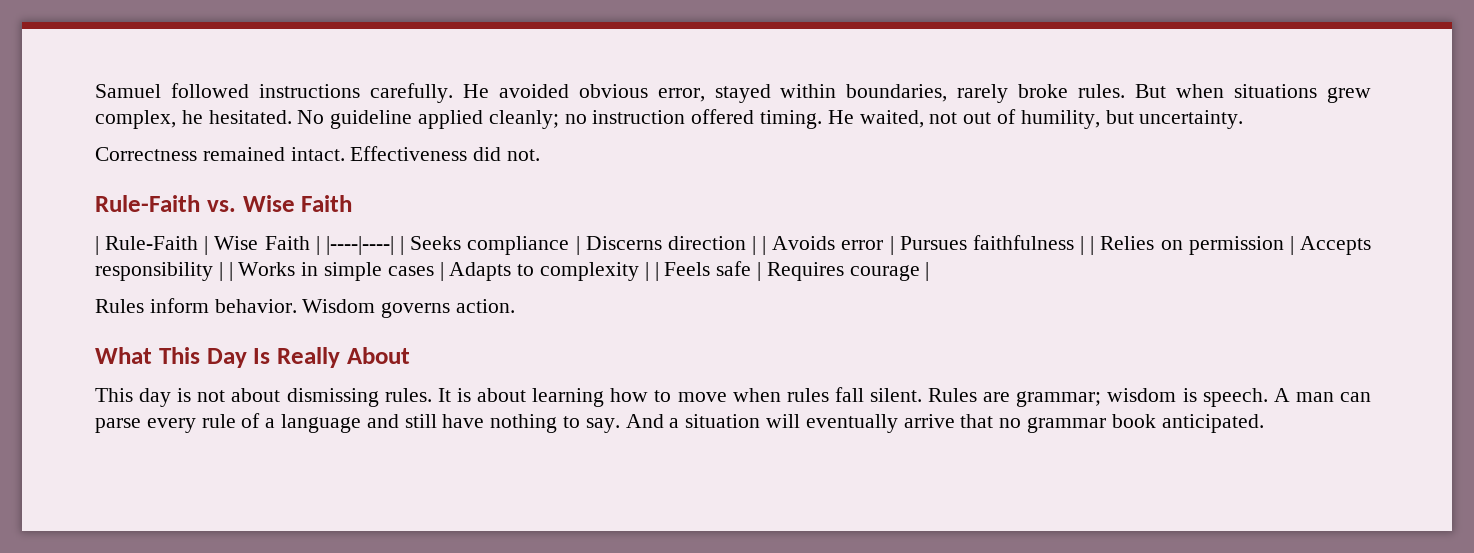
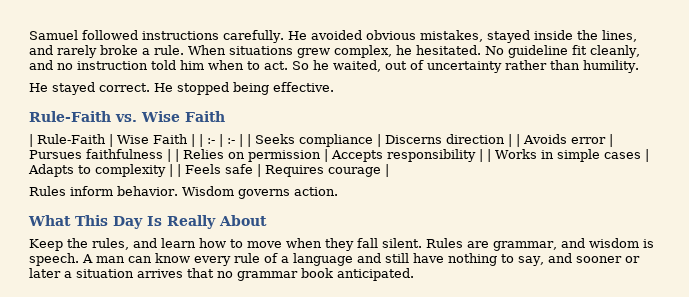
- He avoided obvious error, stayed within boundaries, rarely broke rules. But when situations grew complex, he hesitated.
+ He avoided obvious mistakes, stayed inside the lines, and rarely broke a rule. When situations grew complex, he hesitated.
- No guideline applied cleanly; no instruction offered timing. He waited, not out of humility, but uncertainty.
- Correctness remained intact. Effectiveness did not.
+ No guideline fit cleanly, and no instruction told him when to act. So he waited, out of uncertainty rather than humility.
+ He stayed correct. He stopped being effective.
- | Rule-Faith | Wise Faith | |----|----| | Seeks compliance | Discerns direction | | Avoids error | Pursues faithfulness | | Relies on permission | Accepts responsibility | | Works in simple cases | Adapts to complexity | | Feels safe | Requires courage |
+ | Rule-Faith | Wise Faith | | :- | :- | | Seeks compliance | Discerns direction | | Avoids error | Pursues faithfulness | | Relies on permission | Accepts responsibility | | Works in simple cases | Adapts to complexity | | Feels safe | Requires courage |
- This day is not about dismissing rules. It is about learning how to move when rules fall silent.
+ Keep the rules, and learn how to move when they fall silent.
- Rules are grammar; wisdom is speech.
+ Rules are grammar, and wisdom is speech.
- A man can parse every rule of a language and still have nothing to say. And a situation will eventually arrive that no grammar book anticipated.
+ A man can know every rule of a language and still have nothing to say, and sooner or later a situation arrives that no grammar book anticipated.

